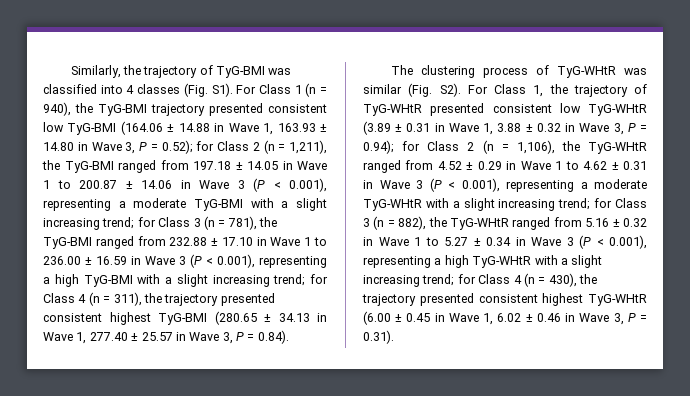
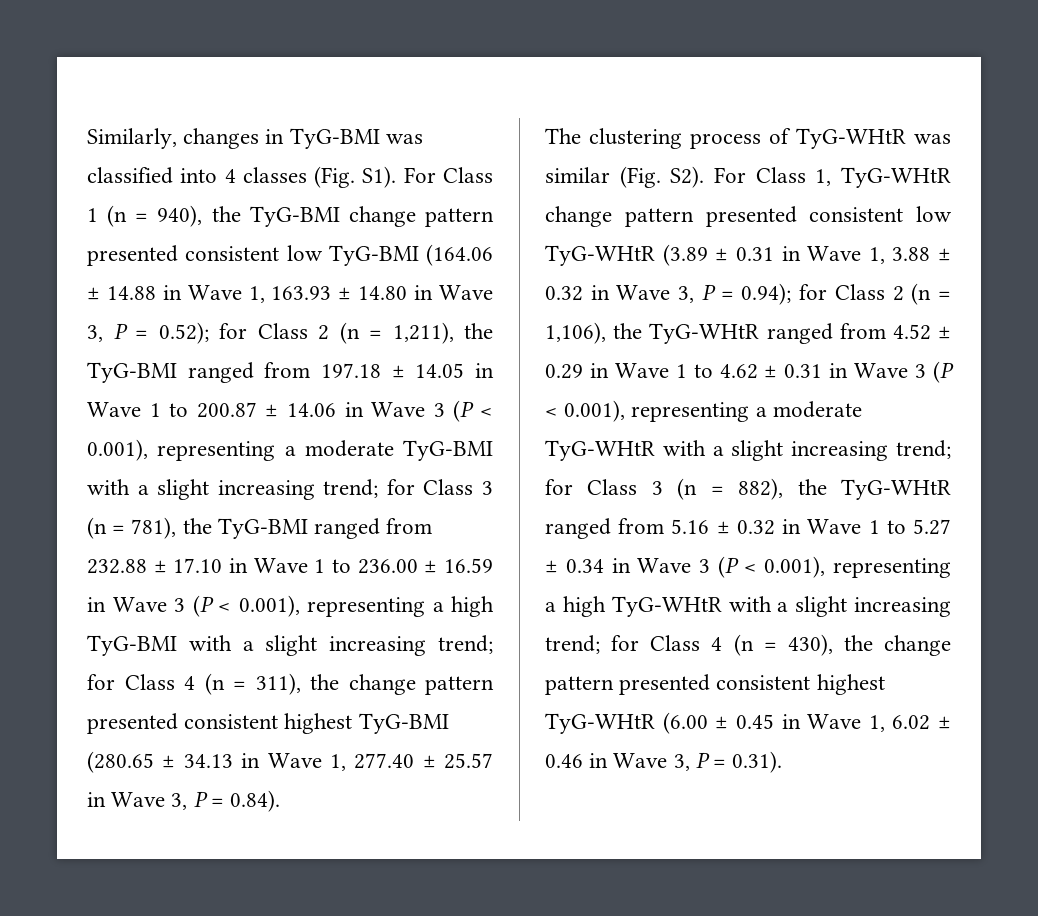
- Similarly, the trajectory of TyG-BMI was classified into 4 classes (Fig. S1). For Class 1 (n = 940), the TyG-BMI trajectory presented consistent low TyG-BMI (164.06 ± 14.88 in Wave 1, 163.93 ± 14.80 in Wave 3, P = 0.52);
+ Similarly, changes in TyG-BMI was classified into 4 classes (Fig. S1). For Class 1 (n = 940), the TyG-BMI change pattern presented consistent low TyG-BMI (164.06 ± 14.88 in Wave 1, 163.93 ± 14.80 in Wave 3, P = 0.52);
- for Class 4 (n = 311), the trajectory presented consistent highest TyG-BMI (280.65 ± 34.13 in Wave 1, 277.40 ± 25.57 in Wave 3, P = 0.84).
+ for Class 4 (n = 311), the change pattern presented consistent highest TyG-BMI (280.65 ± 34.13 in Wave 1, 277.40 ± 25.57 in Wave 3, P = 0.84).
- The clustering process of TyG-WHtR was similar (Fig. S2). For Class 1, the trajectory of TyG-WHtR presented consistent low TyG-WHtR (3.89 ± 0.31 in Wave 1, 3.88 ± 0.32 in Wave 3, P = 0.94);
+ The clustering process of TyG-WHtR was similar (Fig. S2). For Class 1, TyG-WHtR change pattern presented consistent low TyG-WHtR (3.89 ± 0.31 in Wave 1, 3.88 ± 0.32 in Wave 3, P = 0.94);
- for Class 4 (n = 430), the trajectory presented consistent highest TyG-WHtR (6.00 ± 0.45 in Wave 1, 6.02 ± 0.46 in Wave 3, P = 0.31).
+ for Class 4 (n = 430), the change pattern presented consistent highest TyG-WHtR (6.00 ± 0.45 in Wave 1, 6.02 ± 0.46 in Wave 3, P = 0.31).

